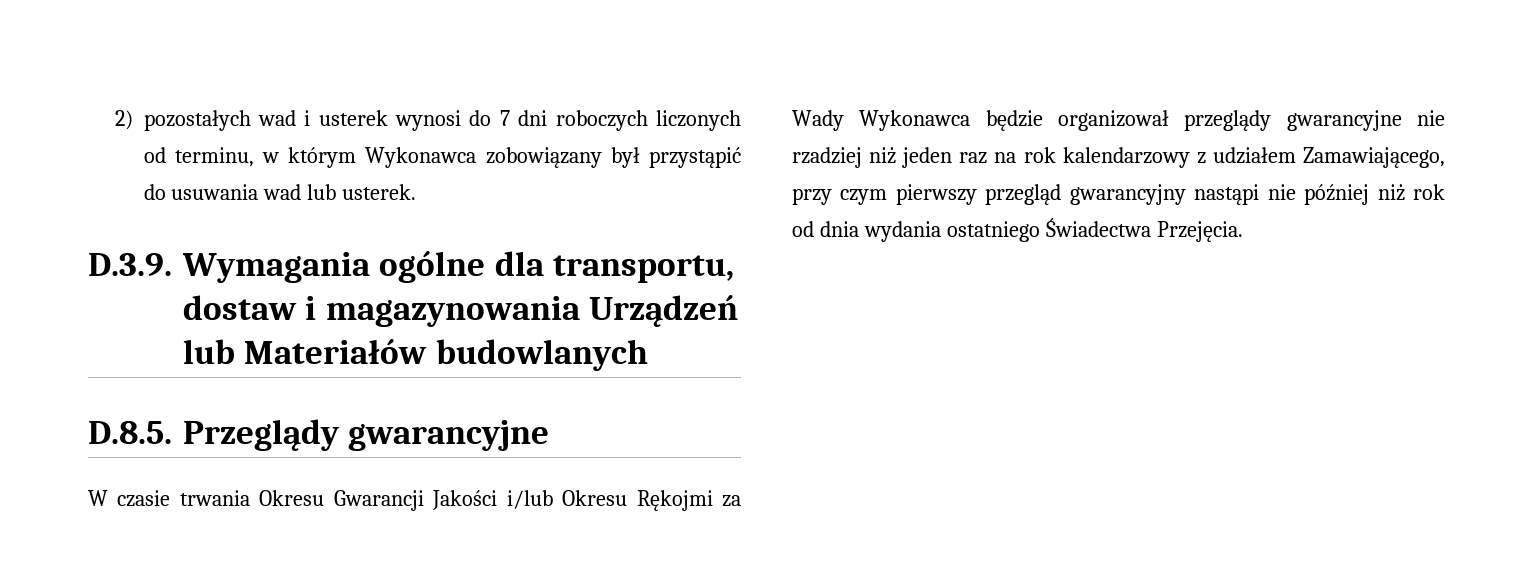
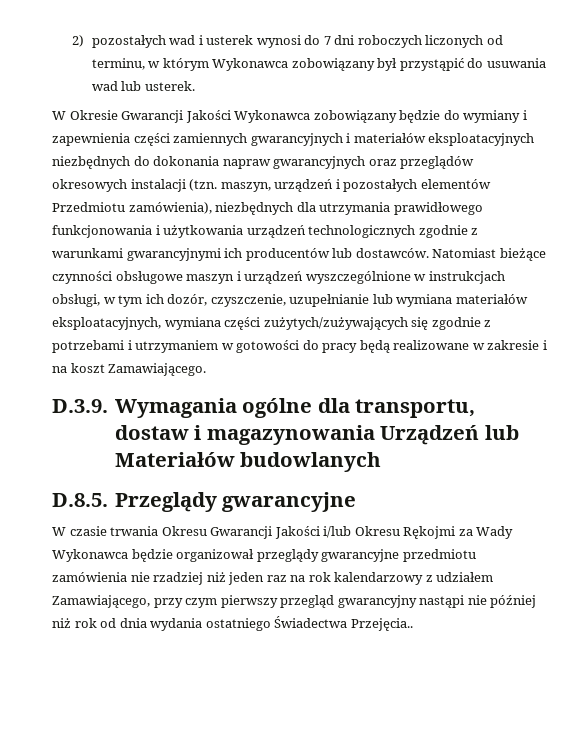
+ W Okresie Gwarancji Jakości Wykonawca zobowiązany będzie do wymiany i zapewnienia części zamiennych gwarancyjnych i materiałów eksploatacyjnych niezbędnych do dokonania napraw gwarancyjnych oraz przeglądów okresowych instalacji (tzn. maszyn, urządzeń i pozostałych elementów Przedmiotu zamówienia), niezbędnych dla utrzymania prawidłowego funkcjonowania i użytkowania urządzeń technologicznych zgodnie z warunkami gwarancyjnymi ich producentów lub dostawców. Natomiast bieżące czynności obsługowe maszyn i urządzeń wyszczególnione w instrukcjach obsługi, w tym ich dozór, czyszczenie, uzupełnianie lub wymiana materiałów eksploatacyjnych, wymiana części zużytych/zużywających się zgodnie z potrzebami i utrzymaniem w gotowości do pracy będą realizowane w zakresie i na koszt Zamawiającego.
- W czasie trwania Okresu Gwarancji Jakości i/lub Okresu Rękojmi za Wady Wykonawca będzie organizował przeglądy gwarancyjne nie rzadziej niż jeden raz na rok kalendarzowy z udziałem Zamawiającego, przy czym pierwszy przegląd gwarancyjny nastąpi nie później niż rok od dnia wydania ostatniego Świadectwa Przejęcia.
+ W czasie trwania Okresu Gwarancji Jakości i/lub Okresu Rękojmi za Wady Wykonawca będzie organizował przeglądy gwarancyjne przedmiotu zamówienia nie rzadziej niż jeden raz na rok kalendarzowy z udziałem Zamawiającego, przy czym pierwszy przegląd gwarancyjny nastąpi nie później niż rok od dnia wydania ostatniego Świadectwa Przejęcia..

